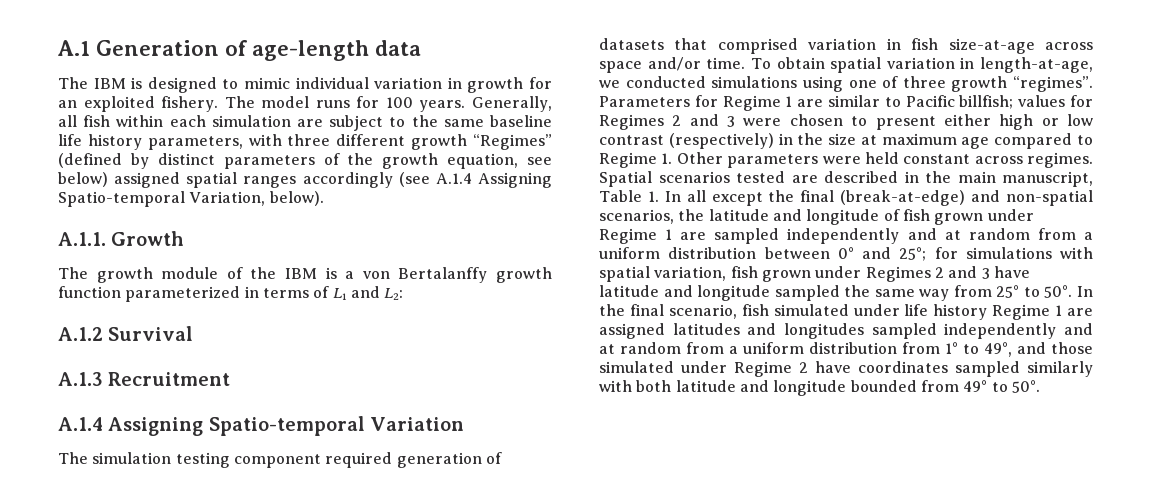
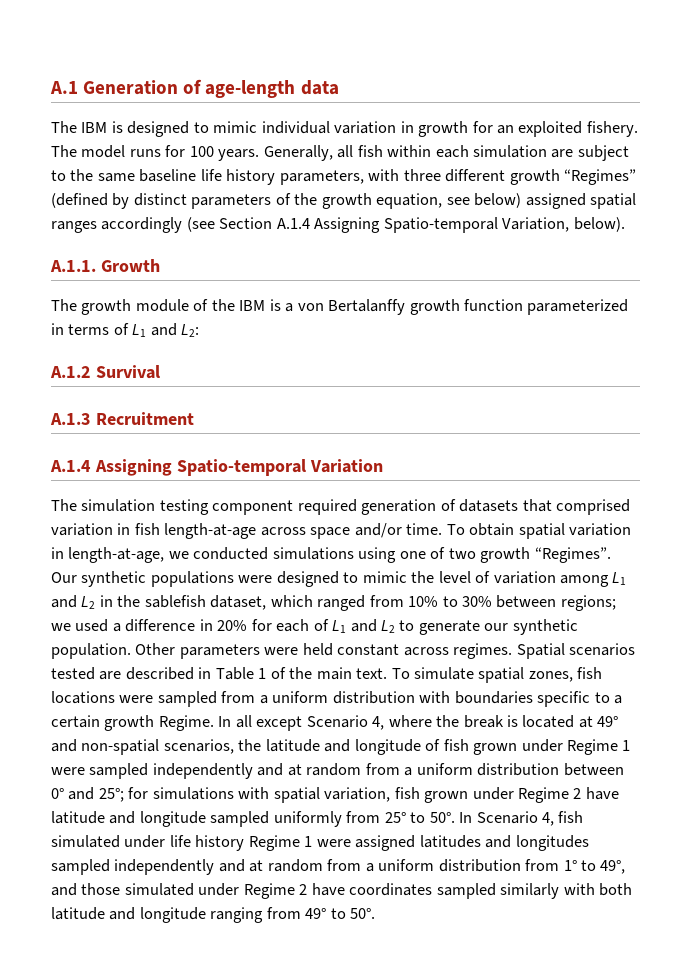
- Generally, all fish within each simulation are subject to the same baseline life history parameters, with three different growth “Regimes” (defined by distinct parameters of the growth equation, see below) assigned spatial ranges accordingly (see A.1.4 Assigning Spatio-temporal Variation, below).
+ Generally, all fish within each simulation are subject to the same baseline life history parameters, with three different growth “Regimes” (defined by distinct parameters of the growth equation, see below) assigned spatial ranges accordingly (see Section A.1.4 Assigning Spatio-temporal Variation, below).
- The simulation testing component required generation of datasets that comprised variation in fish size-at-age across space and/or time.
+ The simulation testing component required generation of datasets that comprised variation in fish length-at-age across space and/or time.
- To obtain spatial variation in length-at-age, we conducted simulations using one of three growth “regimes”. Parameters for Regime 1 are similar to Pacific billfish; values for Regimes 2 and 3 were chosen to present either high or low contrast (respectively) in the size at maximum age compared to Regime 1. Other parameters were held constant across regimes.
+ To obtain spatial variation in length-at-age, we conducted simulations using one of two growth “Regimes”. Our synthetic populations were designed to mimic the level of variation among L1 and L2 in the sablefish dataset, which ranged from 10% to 30% between regions; we used a difference in 20% for each of L1 and L2 to generate our synthetic population. Other parameters were held constant across regimes.
- Spatial scenarios tested are described in the main manuscript, Table 1. In all except the final (break-at-edge) and non-spatial scenarios, the latitude and longitude of fish grown under Regime 1 are sampled independently and at random from a uniform distribution between 0° and 25°; for simulations with spatial variation, fish grown under Regimes 2 and 3 have latitude and longitude sampled the same way from 25° to 50°.
+ Spatial scenarios tested are described in Table 1 of the main text. To simulate spatial zones, fish locations were sampled from a uniform distribution with boundaries specific to a certain growth Regime. In all except Scenario 4, where the break is located at 49° and non-spatial scenarios, the latitude and longitude of fish grown under Regime 1 were sampled independently and at random from a uniform distribution between 0° and 25°; for simulations with spatial variation, fish grown under Regime 2 have latitude and longitude sampled uniformly from 25° to 50°.
- In the final scenario, fish simulated under life history Regime 1 are assigned latitudes and longitudes sampled independently and at random from a uniform distribution from 1° to 49°, and those simulated under Regime 2 have coordinates sampled similarly with both latitude and longitude bounded from 49° to 50°.
+ In Scenario 4, fish simulated under life history Regime 1 were assigned latitudes and longitudes sampled independently and at random from a uniform distribution from 1° to 49°, and those simulated under Regime 2 have coordinates sampled similarly with both latitude and longitude ranging from 49° to 50°.

